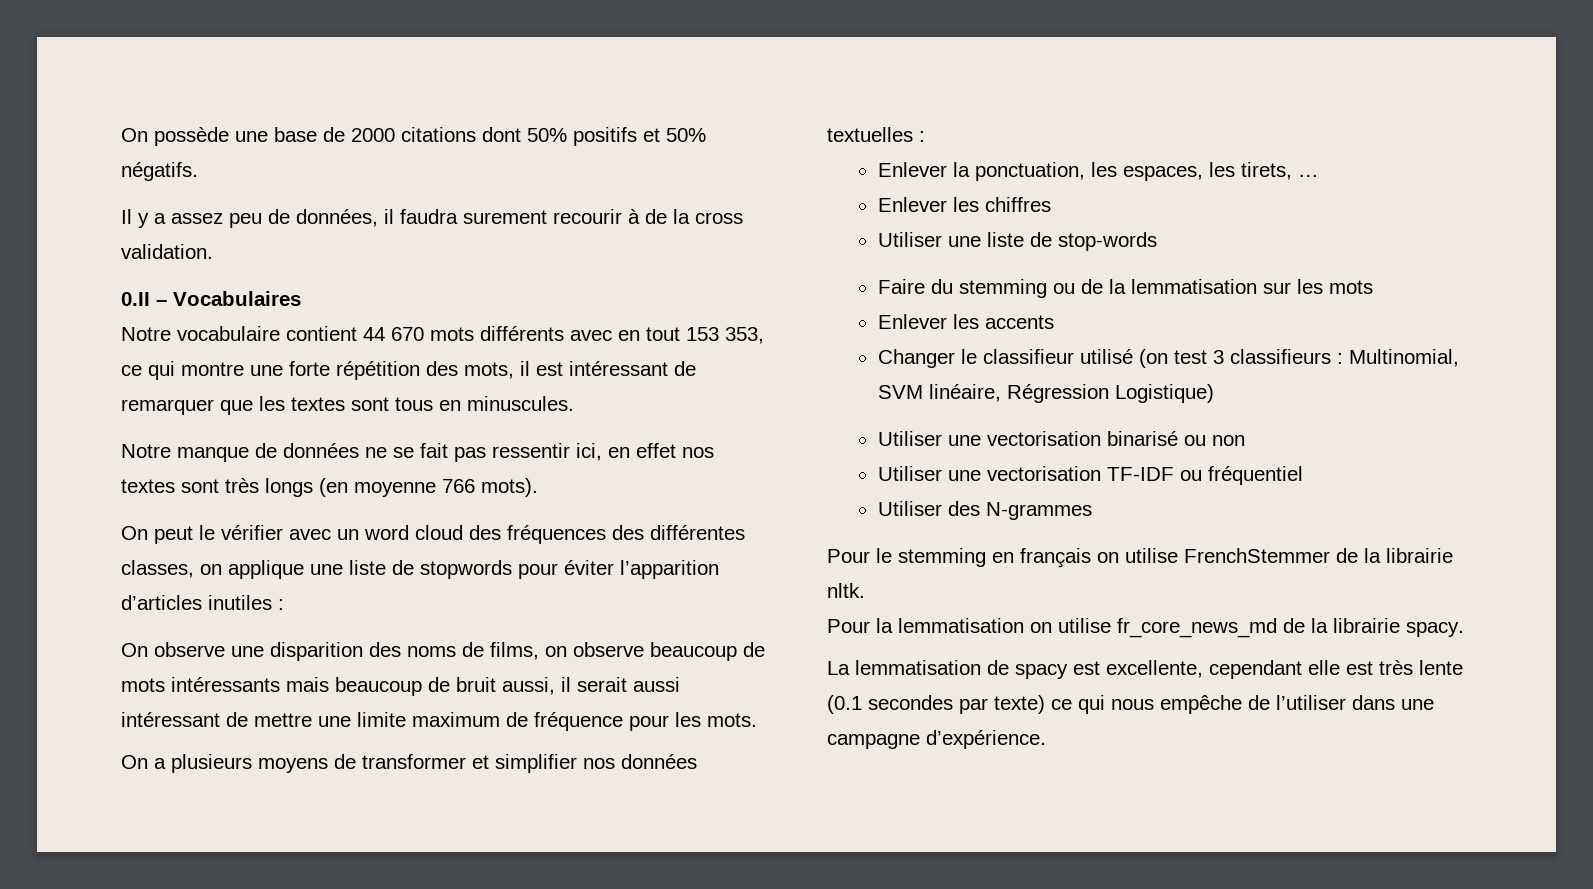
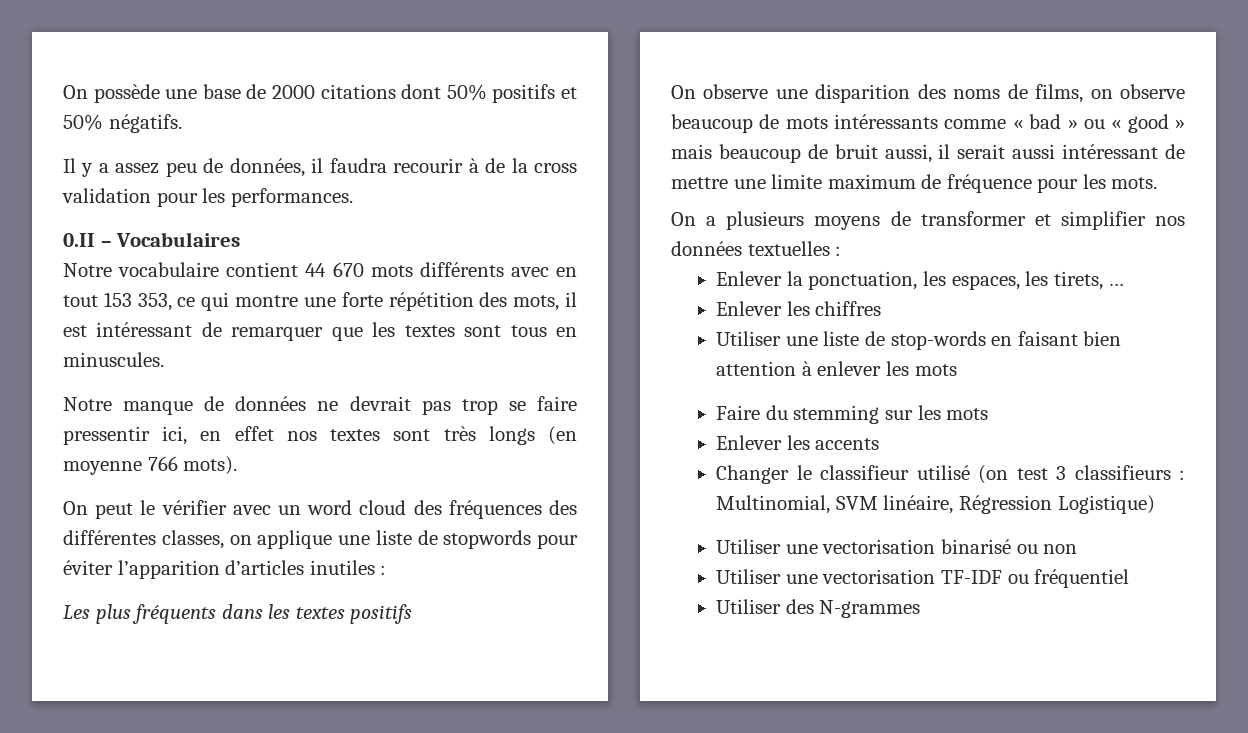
- Il y a assez peu de données, il faudra surement recourir à de la cross validation.
+ Il y a assez peu de données, il faudra recourir à de la cross validation pour les performances.
- Notre manque de données ne se fait pas ressentir ici, en effet nos textes sont très longs (en moyenne 766 mots).
+ Notre manque de données ne devrait pas trop se faire pressentir ici, en effet nos textes sont très longs (en moyenne 766 mots).
+ Les plus fréquents dans les textes positifs
- On observe une disparition des noms de films, on observe beaucoup de mots intéressants mais beaucoup de bruit aussi, il serait aussi intéressant de mettre une limite maximum de fréquence pour les mots.
+ On observe une disparition des noms de films, on observe beaucoup de mots intéressants comme « bad » ou « good » mais beaucoup de bruit aussi, il serait aussi intéressant de mettre une limite maximum de fréquence pour les mots.
- Utiliser une liste de stop-words
+ Utiliser une liste de stop-words en faisant bien attention à enlever les mots
- Faire du stemming ou de la lemmatisation sur les mots
+ Faire du stemming sur les mots
- Pour le stemming en français on utilise FrenchStemmer de la librairie nltk.
- Pour la lemmatisation on utilise fr_core_news_md de la librairie spacy.
- La lemmatisation de spacy est excellente, cependant elle est très lente (0.1 secondes par texte) ce qui nous empêche de l’utiliser dans une campagne d’expérience.

